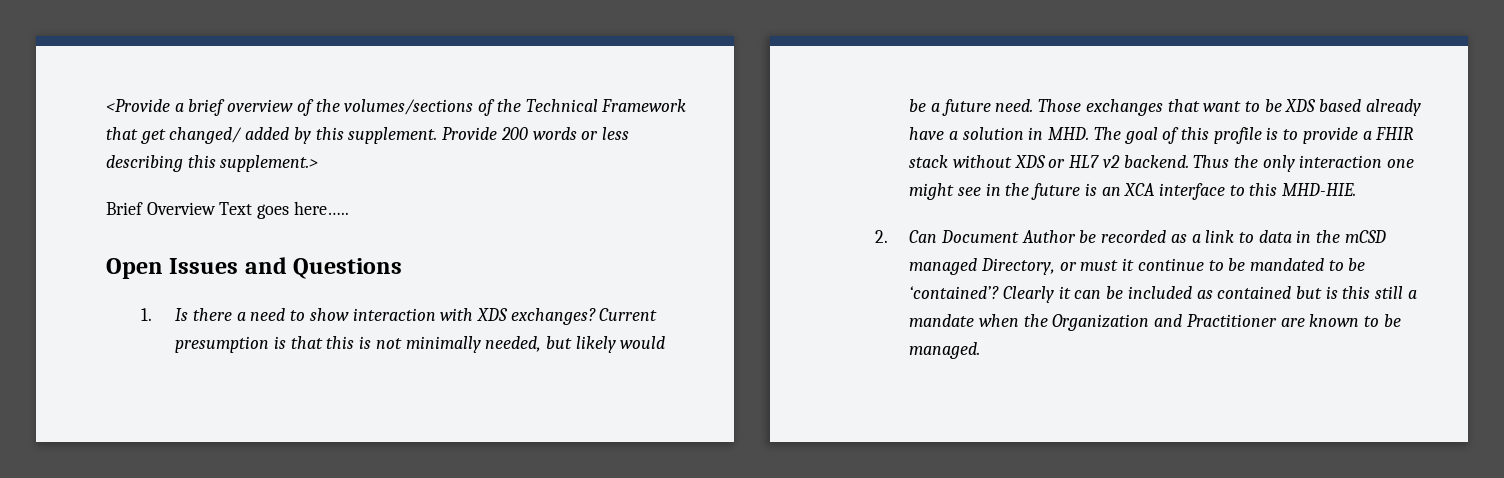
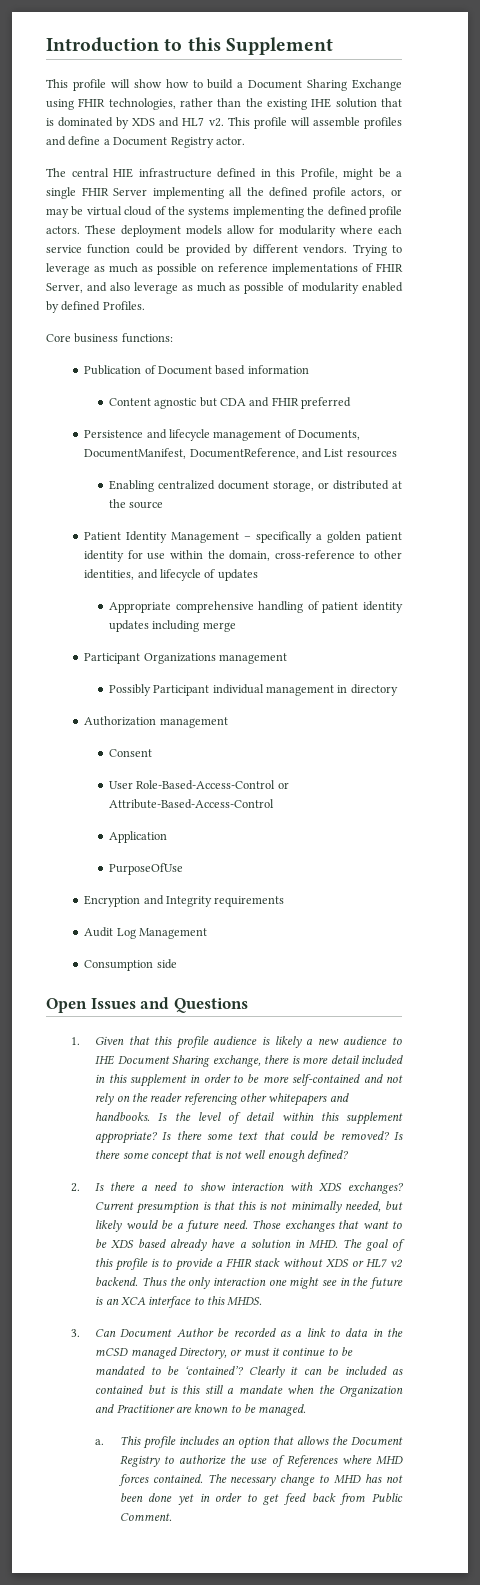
- <Provide a brief overview of the volumes/sections of the Technical Framework that get changed/ added by this supplement. Provide 200 words or less describing this supplement.>
- Brief Overview Text goes here…..
+ Introduction to this Supplement
+ This profile will show how to build a Document Sharing Exchange using FHIR technologies, rather than the existing IHE solution that is dominated by XDS and HL7 v2. This profile will assemble profiles and define a Document Registry actor.
+ The central HIE infrastructure defined in this Profile, might be a single FHIR Server implementing all the defined profile actors, or may be virtual cloud of the systems implementing the defined profile actors. These deployment models allow for modularity where each service function could be provided by different vendors. Trying to leverage as much as possible on reference implementations of FHIR Server, and also leverage as much as possible of modularity enabled by defined Profiles.
+ Core business functions:
+ Publication of Document based information
+ Content agnostic but CDA and FHIR preferred
+ Persistence and lifecycle management of Documents, DocumentManifest, DocumentReference, and List resources
+ Enabling centralized document storage, or distributed at the source
+ Patient Identity Management – specifically a golden patient identity for use within the domain, cross-reference to other identities, and lifecycle of updates
+ Appropriate comprehensive handling of patient identity updates including merge
+ Participant Organizations management
+ Possibly Participant individual management in directory
+ Authorization management
+ Consent
+ User Role-Based-Access-Control or Attribute-Based-Access-Control
+ Application
+ PurposeOfUse
+ Encryption and Integrity requirements
+ Audit Log Management
+ Consumption side
  Open Issues and Questions
- 1. Is there a need to show interaction with XDS exchanges?
+ 1. Given that this profile audience is likely a new audience to IHE Document Sharing exchange, there is more detail included in this supplement in order to be more self-contained and not rely on the reader referencing other whitepapers and handbooks. Is the level of detail within this supplement appropriate? Is there some text that could be removed? Is there some concept that is not well enough defined?
+ 2. Is there a need to show interaction with XDS exchanges?
- Thus the only interaction one might see in the future is an XCA interface to this MHD-HIE.
- 2. Can Document Author be recorded as a link to data in the mCSD managed Directory, or must it continue to be mandated to be ‘contained’?
+ Thus the only interaction one might see in the future is an XCA interface to this MHDS.
+ 3. Can Document Author be recorded as a link to data in the mCSD managed Directory, or must it continue to be mandated to be ‘contained’?
+ a. This profile includes an option that allows the Document Registry to authorize the use of References where MHD forces contained. The necessary change to MHD has not been done yet in order to get feed back from Public Comment.

